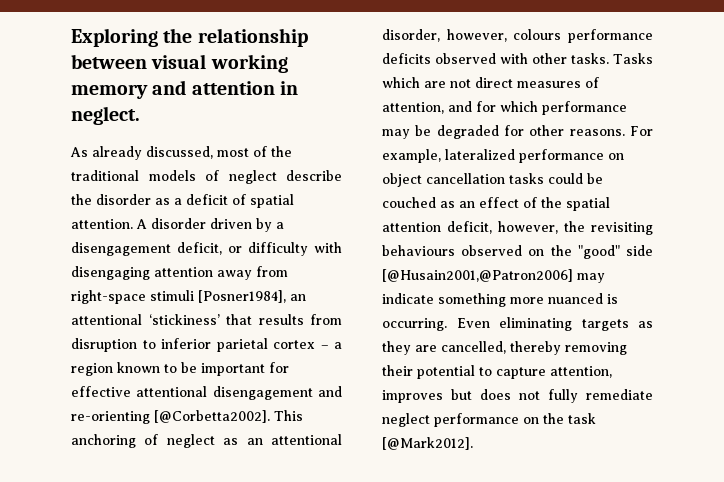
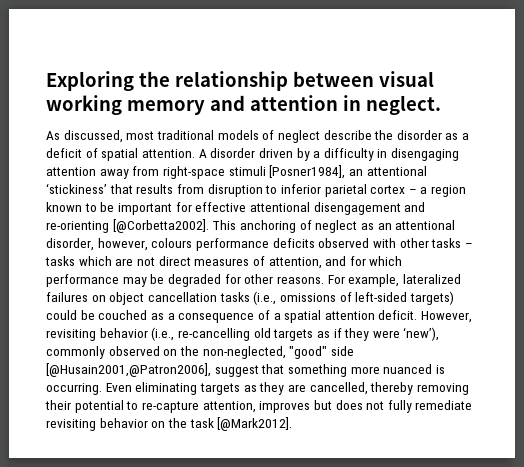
- As already discussed, most of the traditional models of neglect describe the disorder as a deficit of spatial attention.
+ As discussed, most traditional models of neglect describe the disorder as a deficit of spatial attention.
- A disorder driven by a disengagement deficit, or difficulty with disengaging attention away from right-space stimuli [Posner1984], an attentional ‘stickiness’ that results from disruption to inferior parietal cortex – a region known to be important for effective attentional disengagement and re-orienting [@Corbetta2002].
+ A disorder driven by a difficulty in disengaging attention away from right-space stimuli [Posner1984], an attentional ‘stickiness’ that results from disruption to inferior parietal cortex – a region known to be important for effective attentional disengagement and re-orienting [@Corbetta2002].
- This anchoring of neglect as an attentional disorder, however, colours performance deficits observed with other tasks. Tasks which are not direct measures of attention, and for which performance may be degraded for other reasons.
+ This anchoring of neglect as an attentional disorder, however, colours performance deficits observed with other tasks – tasks which are not direct measures of attention, and for which performance may be degraded for other reasons.
- For example, lateralized performance on object cancellation tasks could be couched as an effect of the spatial attention deficit, however, the revisiting behaviours observed on the "good" side [@Husain2001,@Patron2006] may indicate something more nuanced is occurring.
+ For example, lateralized failures on object cancellation tasks (i.e., omissions of left-sided targets) could be couched as a consequence of a spatial attention deficit. However, revisiting behavior (i.e., re-cancelling old targets as if they were ‘new’), commonly observed on the non-neglected, "good" side [@Husain2001,@Patron2006], suggest that something more nuanced is occurring.
- Even eliminating targets as they are cancelled, thereby removing their potential to capture attention, improves but does not fully remediate neglect performance on the task [@Mark2012].
+ Even eliminating targets as they are cancelled, thereby removing their potential to re-capture attention, improves but does not fully remediate revisiting behavior on the task [@Mark2012].

